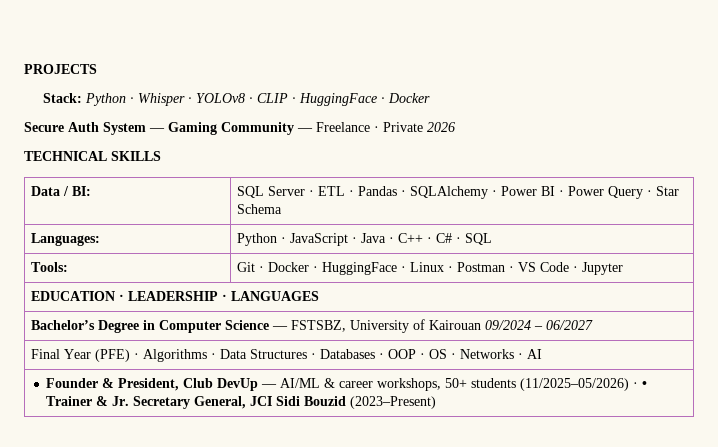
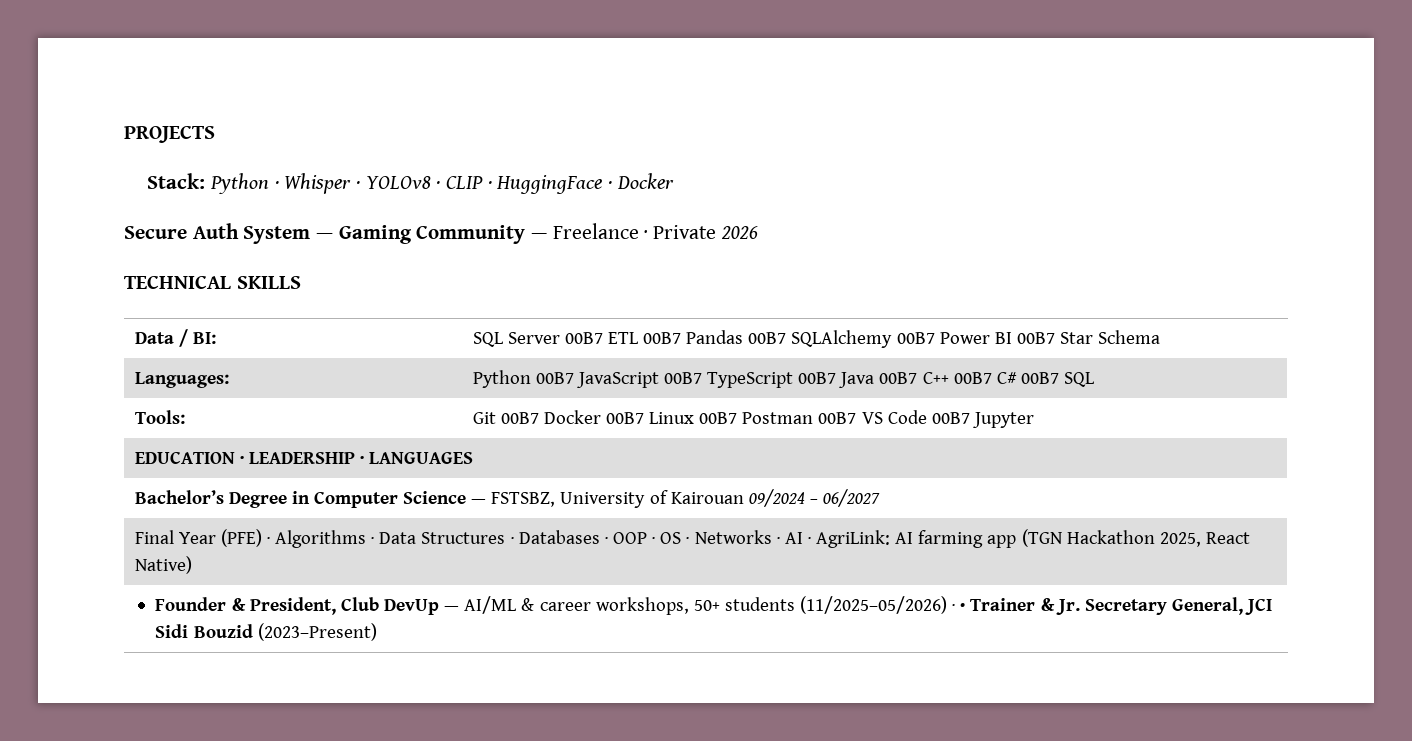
- Data / BI: | SQL Server · ETL · Pandas · SQLAlchemy · Power BI · Power Query · Star Schema
- Languages: | Python · JavaScript · Java · C++ · C# · SQL
- Tools: | Git · Docker · HuggingFace · Linux · Postman · VS Code · Jupyter
+ Data / BI: | SQL Server 00B7 ETL 00B7 Pandas 00B7 SQLAlchemy 00B7 Power BI 00B7 Star Schema
+ Languages: | Python 00B7 JavaScript 00B7 TypeScript 00B7 Java 00B7 C++ 00B7 C# 00B7 SQL
+ Tools: | Git 00B7 Docker 00B7 Linux 00B7 Postman 00B7 VS Code 00B7 Jupyter
- Final Year (PFE) · Algorithms · Data Structures · Databases · OOP · OS · Networks · AI
+ Final Year (PFE) · Algorithms · Data Structures · Databases · OOP · OS · Networks · AI · AgriLink: AI farming app (TGN Hackathon 2025, React Native)

